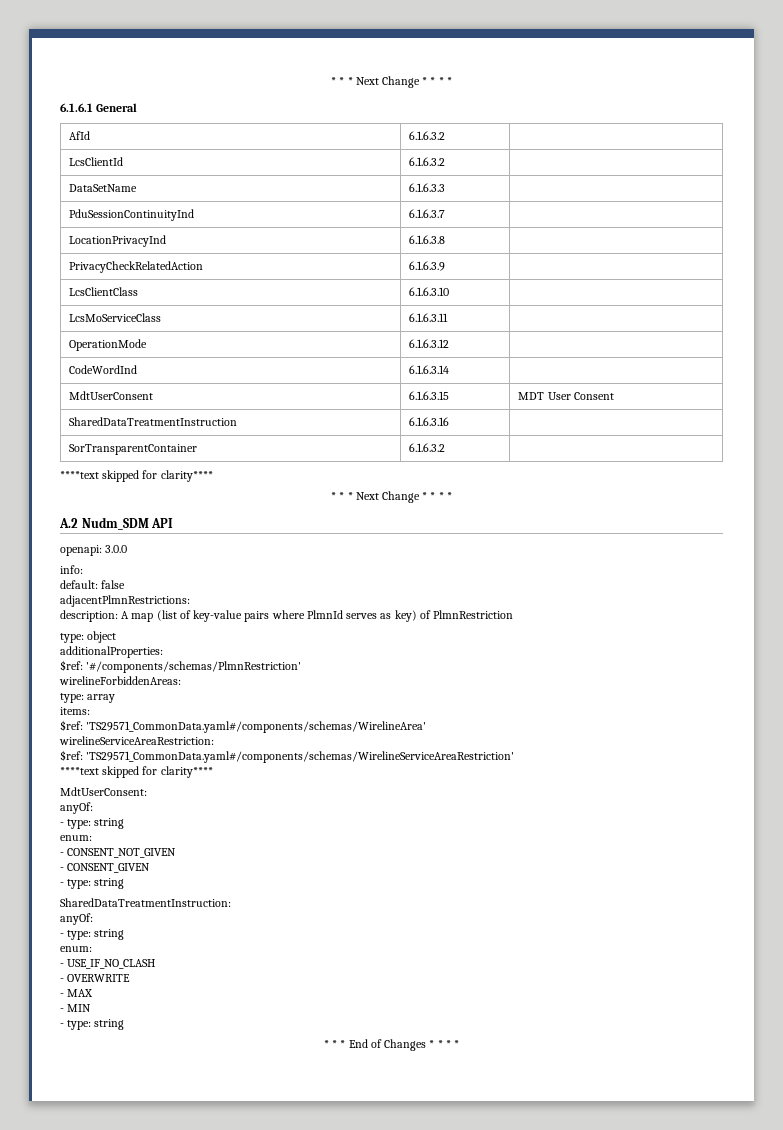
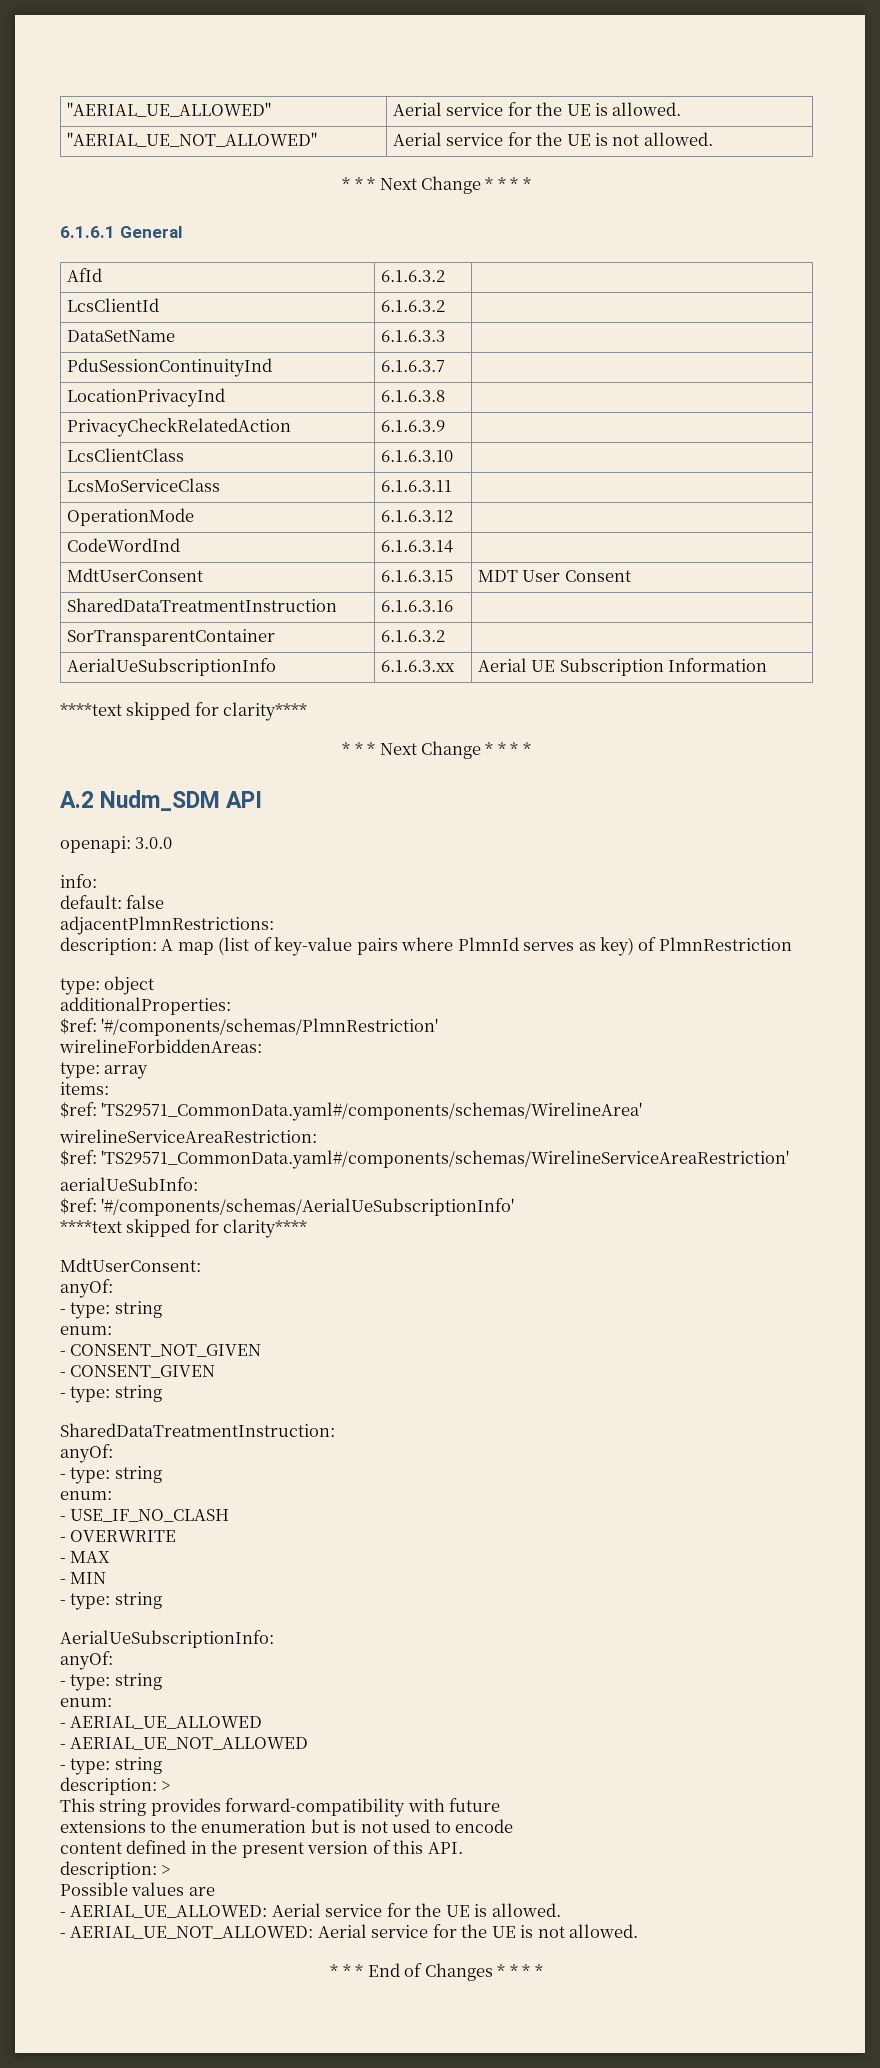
+ "AERIAL_UE_ALLOWED" | Aerial service for the UE is allowed.
+ "AERIAL_UE_NOT_ALLOWED" | Aerial service for the UE is not allowed.
+ AerialUeSubscriptionInfo | 6.1.6.3.xx | Aerial UE Subscription Information
+ aerialUeSubInfo:
+ $ref: '#/components/schemas/AerialUeSubscriptionInfo'
+ AerialUeSubscriptionInfo:
+ anyOf:
+ - type: string
+ enum:
+ - AERIAL_UE_ALLOWED
+ - AERIAL_UE_NOT_ALLOWED
+ - type: string
+ description: >
+ This string provides forward-compatibility with future
+ extensions to the enumeration but is not used to encode
+ content defined in the present version of this API.
+ description: >
+ Possible values are
+ - AERIAL_UE_ALLOWED: Aerial service for the UE is allowed.
+ - AERIAL_UE_NOT_ALLOWED: Aerial service for the UE is not allowed.

